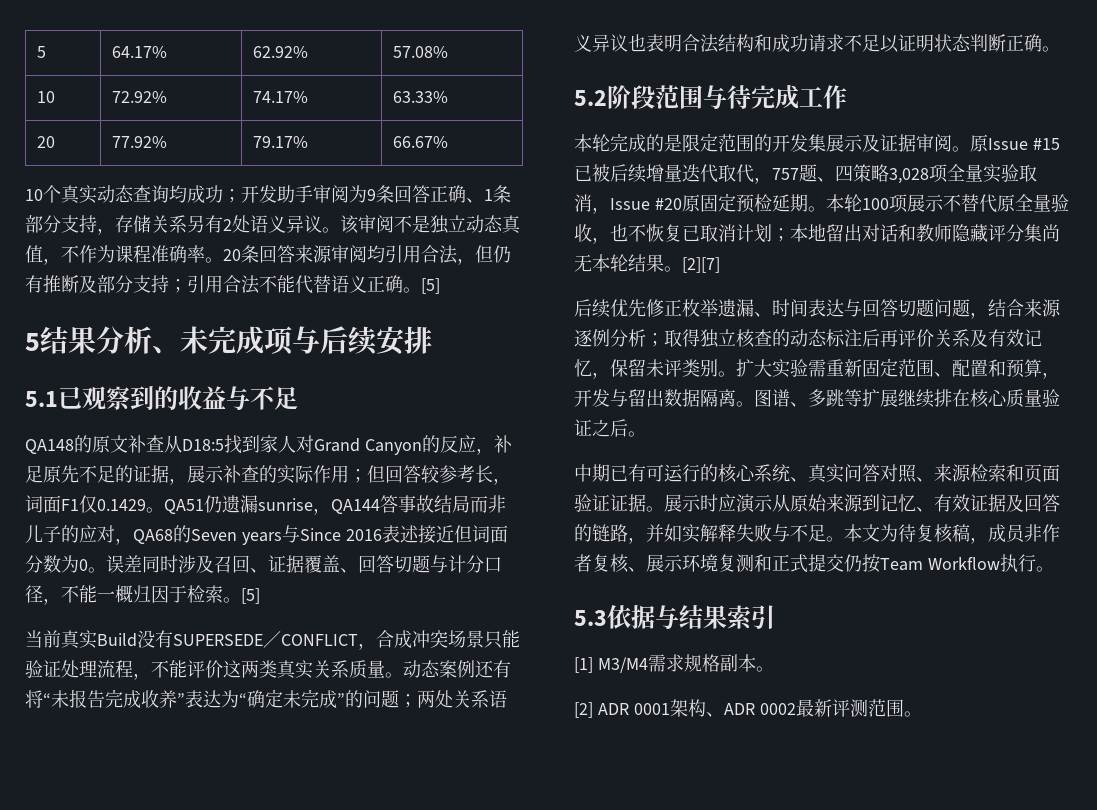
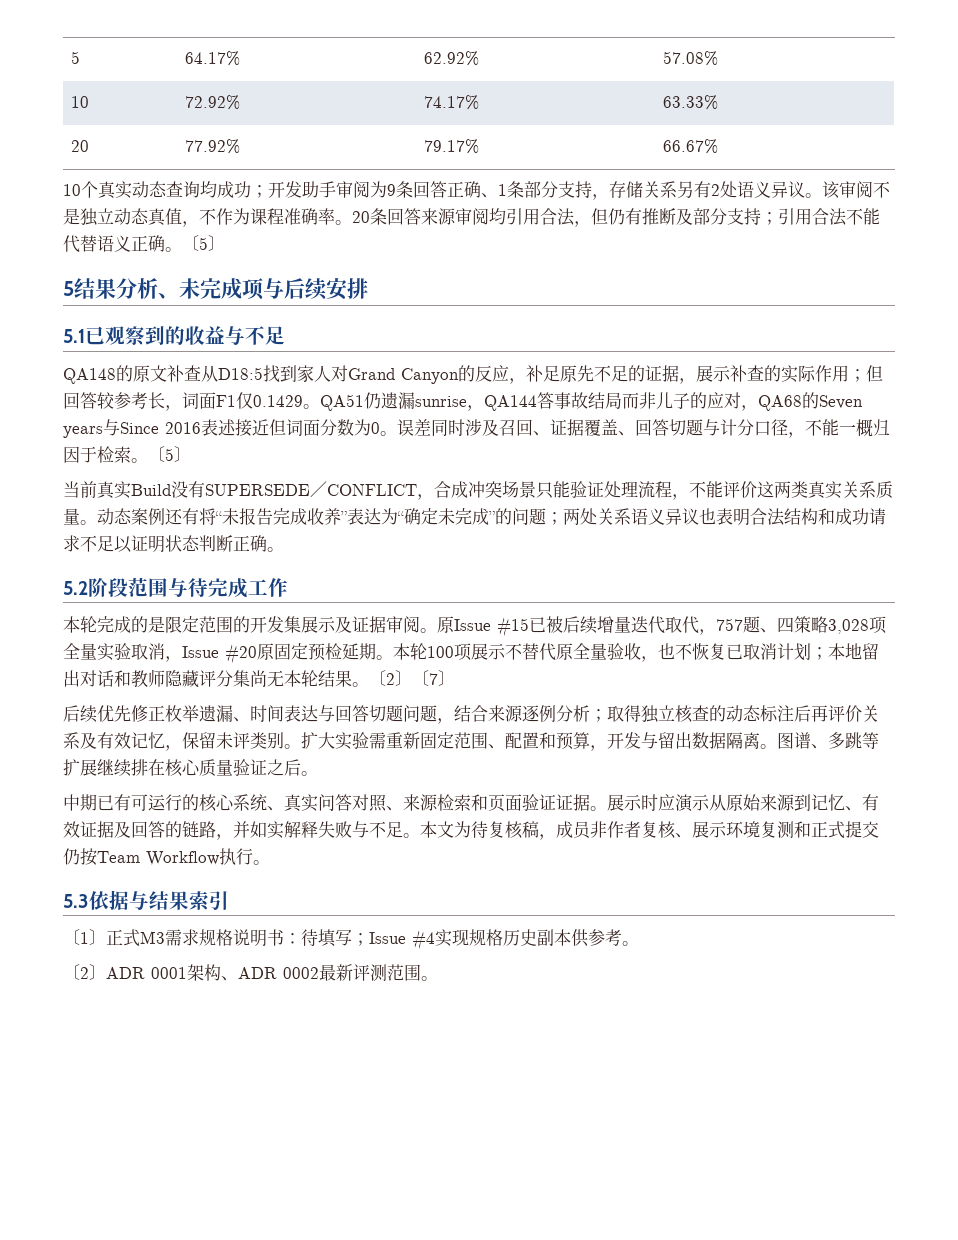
- 20条回答来源审阅均引用合法，但仍有推断及部分支持；引用合法不能代替语义正确。[5]
+ 20条回答来源审阅均引用合法，但仍有推断及部分支持；引用合法不能代替语义正确。〔5〕
- 误差同时涉及召回、证据覆盖、回答切题与计分口径，不能一概归因于检索。[5]
+ 误差同时涉及召回、证据覆盖、回答切题与计分口径，不能一概归因于检索。〔5〕
- [2][7]
+ 〔2〕〔7〕
- [1] M3/M4需求规格副本。
- [2] ADR 0001架构、ADR 0002最新评测范围。
+ 〔1〕正式M3需求规格说明书：待填写；Issue #4实现规格历史副本供参考。
+ 〔2〕ADR 0001架构、ADR 0002最新评测范围。

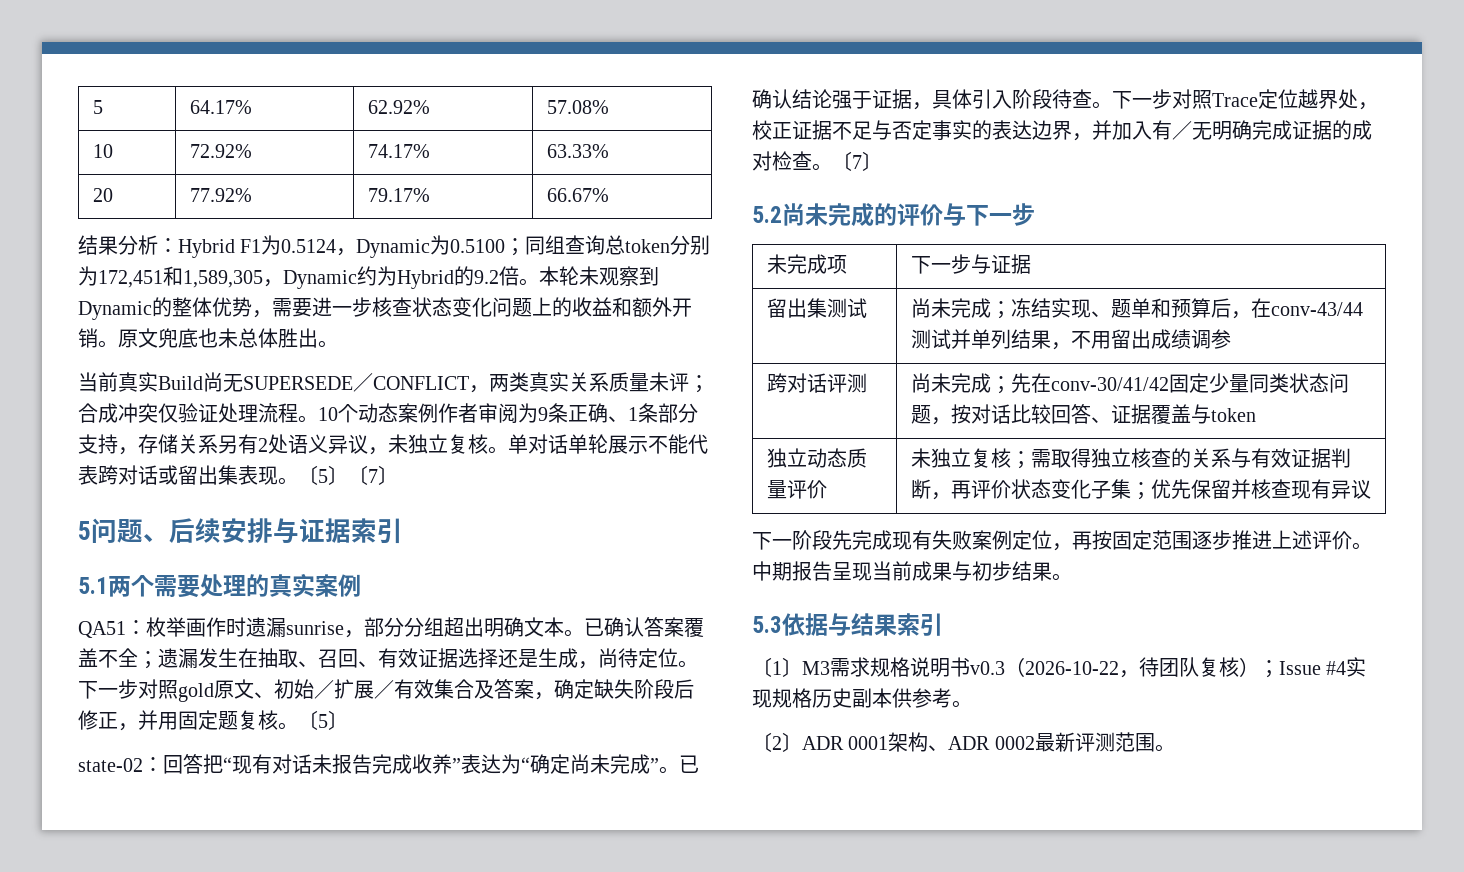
- 10个真实动态查询均成功；开发助手审阅为9条回答正确、1条部分支持，存储关系另有2处语义异议。该审阅不是独立动态真值，不作为课程准确率。20条回答来源审阅均引用合法，但仍有推断及部分支持；引用合法不能代替语义正确。〔5〕
- 5结果分析、未完成项与后续安排
- 5.1已观察到的收益与不足
- QA148的原文补查从D18:5找到家人对Grand Canyon的反应，补足原先不足的证据，展示补查的实际作用；但回答较参考长，词面F1仅0.1429。QA51仍遗漏sunrise，QA144答事故结局而非儿子的应对，QA68的Seven years与Since 2016表述接近但词面分数为0。误差同时涉及召回、证据覆盖、回答切题与计分口径，不能一概归因于检索。〔5〕
- 当前真实Build没有SUPERSEDE／CONFLICT，合成冲突场景只能验证处理流程，不能评价这两类真实关系质量。动态案例还有将“未报告完成收养”表达为“确定未完成”的问题；两处关系语义异议也表明合法结构和成功请求不足以证明状态判断正确。
- 5.2阶段范围与待完成工作
- 本轮完成的是限定范围的开发集展示及证据审阅。原Issue #15已被后续增量迭代取代，757题、四策略3,028项全量实验取消，Issue #20原固定预检延期。本轮100项展示不替代原全量验收，也不恢复已取消计划；本地留出对话和教师隐藏评分集尚无本轮结果。〔2〕〔7〕
- 后续优先修正枚举遗漏、时间表达与回答切题问题，结合来源逐例分析；取得独立核查的动态标注后再评价关系及有效记忆，保留未评类别。扩大实验需重新固定范围、配置和预算，开发与留出数据隔离。图谱、多跳等扩展继续排在核心质量验证之后。
- 中期已有可运行的核心系统、真实问答对照、来源检索和页面验证证据。展示时应演示从原始来源到记忆、有效证据及回答的链路，并如实解释失败与不足。本文为待复核稿，成员非作者复核、展示环境复测和正式提交仍按Team Workflow执行。
+ 结果分析：Hybrid F1为0.5124，Dynamic为0.5100；同组查询总token分别为172,451和1,589,305，Dynamic约为Hybrid的9.2倍。本轮未观察到Dynamic的整体优势，需要进一步核查状态变化问题上的收益和额外开销。原文兜底也未总体胜出。
+ 当前真实Build尚无SUPERSEDE／CONFLICT，两类真实关系质量未评；合成冲突仅验证处理流程。10个动态案例作者审阅为9条正确、1条部分支持，存储关系另有2处语义异议，未独立复核。单对话单轮展示不能代表跨对话或留出集表现。〔5〕〔7〕
+ 5问题、后续安排与证据索引
+ 5.1两个需要处理的真实案例
+ QA51：枚举画作时遗漏sunrise，部分分组超出明确文本。已确认答案覆盖不全；遗漏发生在抽取、召回、有效证据选择还是生成，尚待定位。下一步对照gold原文、初始／扩展／有效集合及答案，确定缺失阶段后修正，并用固定题复核。〔5〕
+ state-02：回答把“现有对话未报告完成收养”表达为“确定尚未完成”。已确认结论强于证据，具体引入阶段待查。下一步对照Trace定位越界处，校正证据不足与否定事实的表达边界，并加入有／无明确完成证据的成对检查。〔7〕
+ 5.2尚未完成的评价与下一步
+ 未完成项 | 下一步与证据
+ 留出集测试 | 尚未完成；冻结实现、题单和预算后，在conv-43/44测试并单列结果，不用留出成绩调参
+ 跨对话评测 | 尚未完成；先在conv-30/41/42固定少量同类状态问题，按对话比较回答、证据覆盖与token
+ 独立动态质量评价 | 未独立复核；需取得独立核查的关系与有效证据判断，再评价状态变化子集；优先保留并核查现有异议
+ 下一阶段先完成现有失败案例定位，再按固定范围逐步推进上述评价。中期报告呈现当前成果与初步结果。
- 〔1〕正式M3需求规格说明书：待填写；Issue #4实现规格历史副本供参考。
+ 〔1〕M3需求规格说明书v0.3（2026-10-22，待团队复核）；Issue #4实现规格历史副本供参考。

